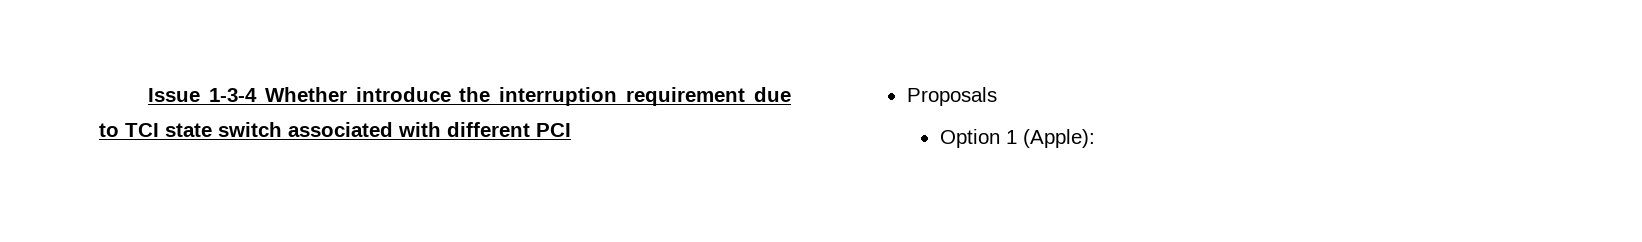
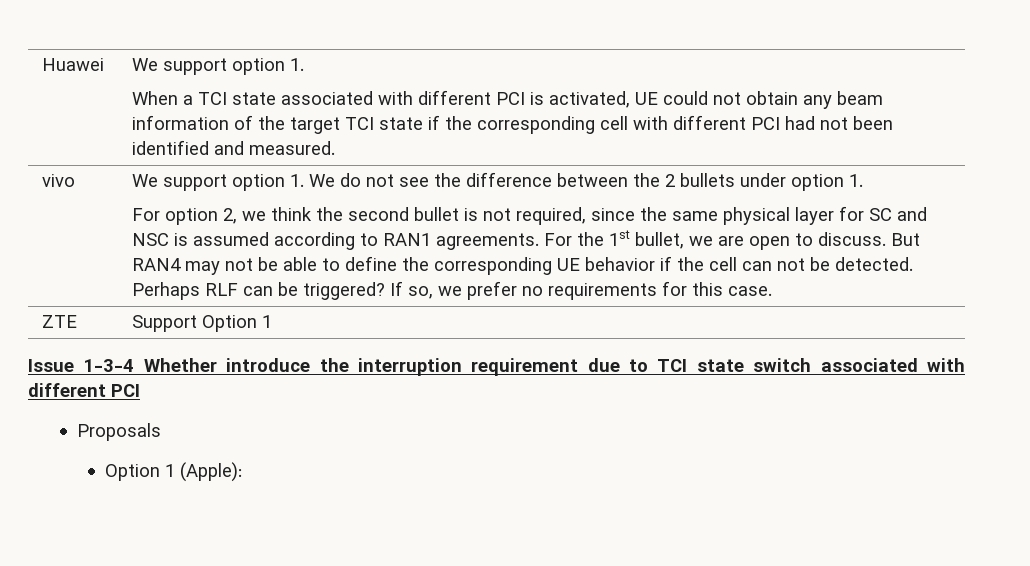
+ Huawei | We support option 1.
+ When a TCI state associated with different PCI is activated, UE could not obtain any beam information of the target TCI state if the corresponding cell with different PCI had not been identified and measured.
+ vivo | We support option 1. We do not see the difference between the 2 bullets under option 1.
+ For option 2, we think the second bullet is not required, since the same physical layer for SC and NSC is assumed according to RAN1 agreements. For the 1st bullet, we are open to discuss. But RAN4 may not be able to define the corresponding UE behavior if the cell can not be detected. Perhaps RLF can be triggered? If so, we prefer no requirements for this case.
+ ZTE | Support Option 1

